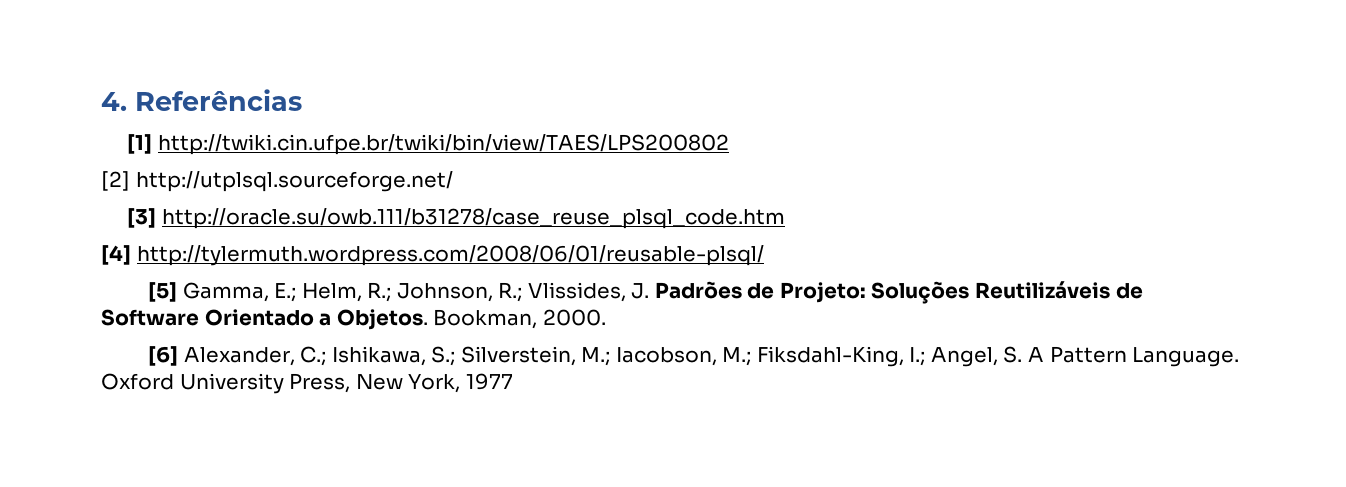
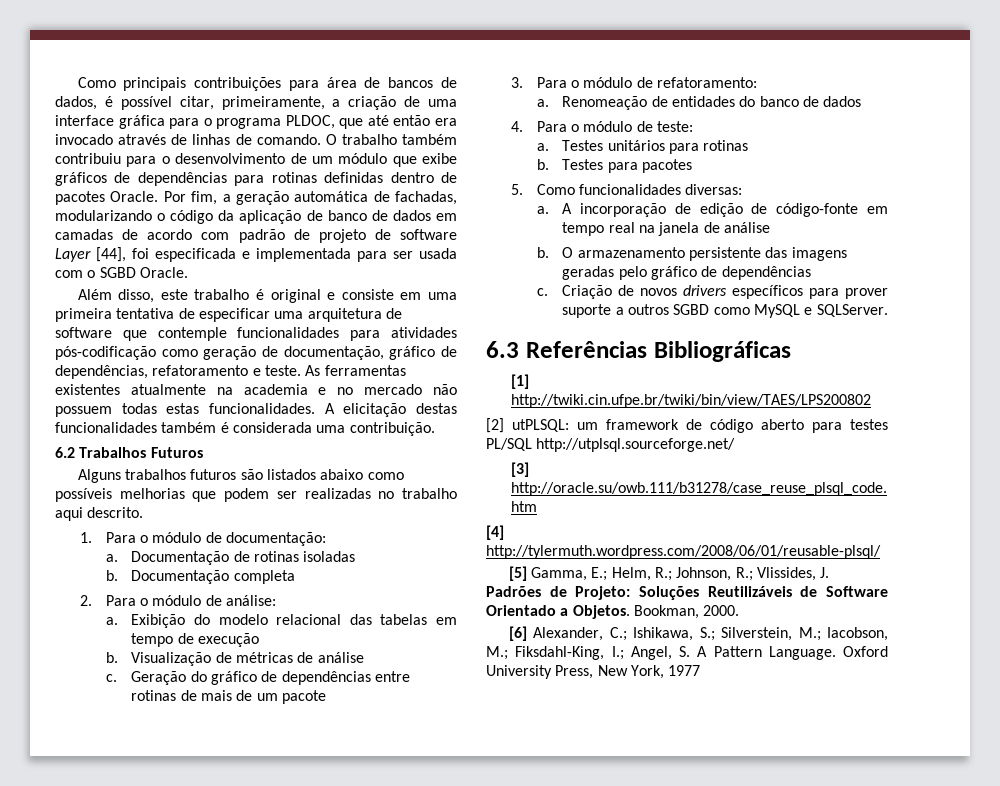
- 4. Referências
+ Como principais contribuições para área de bancos de dados, é possível citar, primeiramente, a criação de uma interface gráfica para o programa PLDOC, que até então era invocado através de linhas de comando. O trabalho também contribuiu para o desenvolvimento de um módulo que exibe gráficos de dependências para rotinas definidas dentro de pacotes Oracle. Por fim, a geração automática de fachadas, modularizando o código da aplicação de banco de dados em camadas de acordo com padrão de projeto de software Layer [44], foi especificada e implementada para ser usada com o SGBD Oracle.
+ Além disso, este trabalho é original e consiste em uma primeira tentativa de especificar uma arquitetura de software que contemple funcionalidades para atividades pós-codificação como geração de documentação, gráfico de dependências, refatoramento e teste. As ferramentas existentes atualmente na academia e no mercado não possuem todas estas funcionalidades. A elicitação destas funcionalidades também é considerada uma contribuição.
+ 6.2 Trabalhos Futuros
+ Alguns trabalhos futuros são listados abaixo como possíveis melhorias que podem ser realizadas no trabalho aqui descrito.
+ 1. Para o módulo de documentação:
+ a. Documentação de rotinas isoladas
+ b. Documentação completa
+ 2. Para o módulo de análise:
+ a. Exibição do modelo relacional das tabelas em tempo de execução
+ b. Visualização de métricas de análise
+ c. Geração do gráfico de dependências entre rotinas de mais de um pacote
+ 3. Para o módulo de refatoramento:
+ a. Renomeação de entidades do banco de dados
+ 4. Para o módulo de teste:
+ a. Testes unitários para rotinas
+ b. Testes para pacotes
+ 5. Como funcionalidades diversas:
+ a. A incorporação de edição de código-fonte em tempo real na janela de análise
+ b. O armazenamento persistente das imagens geradas pelo gráfico de dependências
+ c. Criação de novos drivers específicos para prover suporte a outros SGBD como MySQL e SQLServer.
+ 6.3 Referências Bibliográficas
- [2] http://utplsql.sourceforge.net/
+ [2] utPLSQL: um framework de código aberto para testes PL/SQL http://utplsql.sourceforge.net/

